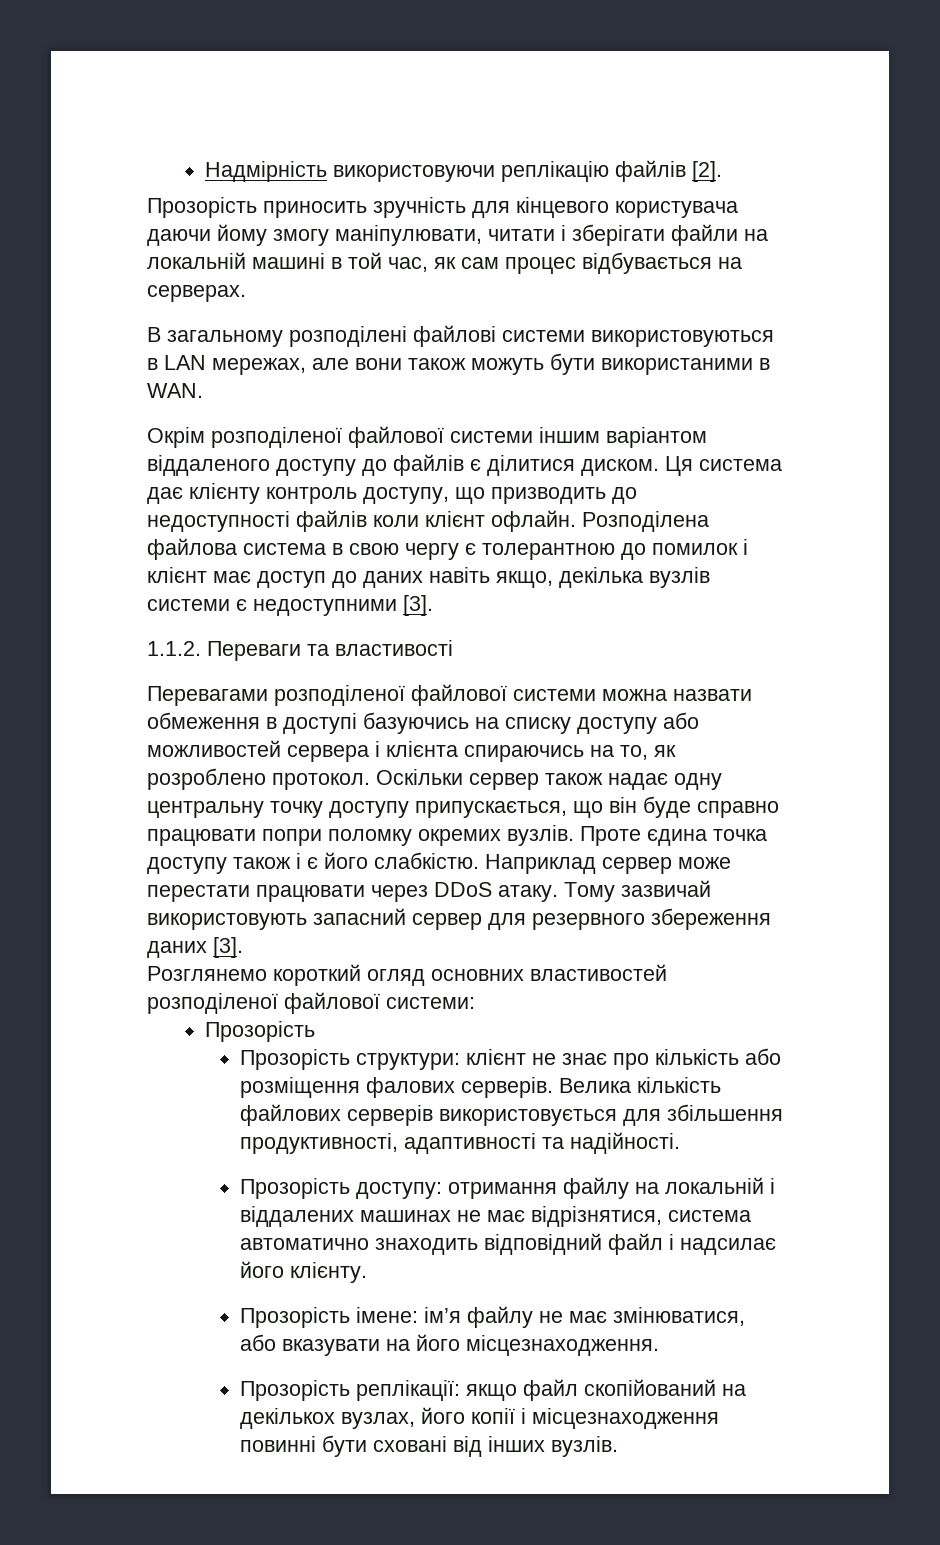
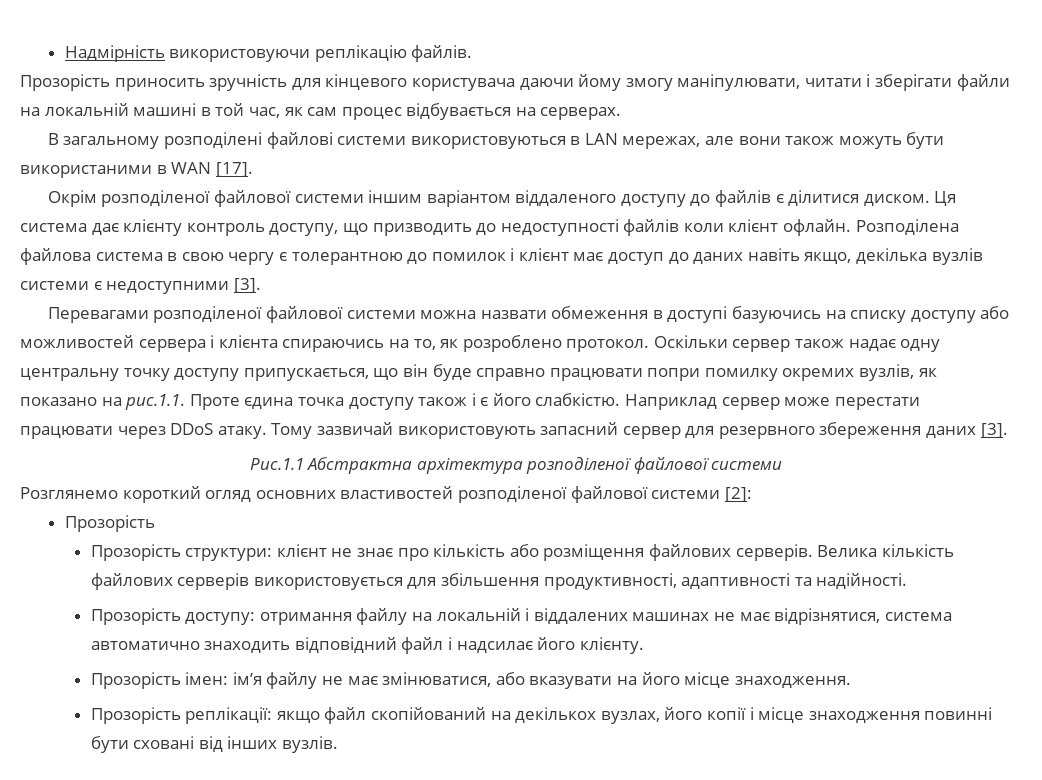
- Надмірність використовуючи реплікацію файлів [2].
+ Надмірність використовуючи реплікацію файлів.
- В загальному розподілені файлові системи використовуються в LAN мережах, але вони також можуть бути використаними в WAN.
+ В загальному розподілені файлові системи використовуються в LAN мережах, але вони також можуть бути використаними в WAN [17].
- 1.1.2. Переваги та властивості
- Оскільки сервер також надає одну центральну точку доступу припускається, що він буде справно працювати попри поломку окремих вузлів. Проте єдина точка доступу також і є його слабкістю.
+ Оскільки сервер також надає одну центральну точку доступу припускається, що він буде справно працювати попри помилку окремих вузлів, як показано на рис.1.1. Проте єдина точка доступу також і є його слабкістю.
+ Рис.1.1 Абстрактна архітектура розподіленої файлової системи
- Розглянемо короткий огляд основних властивостей розподіленої файлової системи:
+ Розглянемо короткий огляд основних властивостей розподіленої файлової системи [2]:
- Прозорість структури: клієнт не знає про кількість або розміщення фалових серверів.
+ Прозорість структури: клієнт не знає про кількість або розміщення файлових серверів.
- Прозорість імене: ім’я файлу не має змінюватися, або вказувати на його місцезнаходження.
+ Прозорість імен: ім’я файлу не має змінюватися, або вказувати на його місце знаходження.
- Прозорість реплікації: якщо файл скопійований на декількох вузлах, його копії і місцезнаходження повинні бути сховані від інших вузлів.
+ Прозорість реплікації: якщо файл скопійований на декількох вузлах, його копії і місце знаходження повинні бути сховані від інших вузлів.

